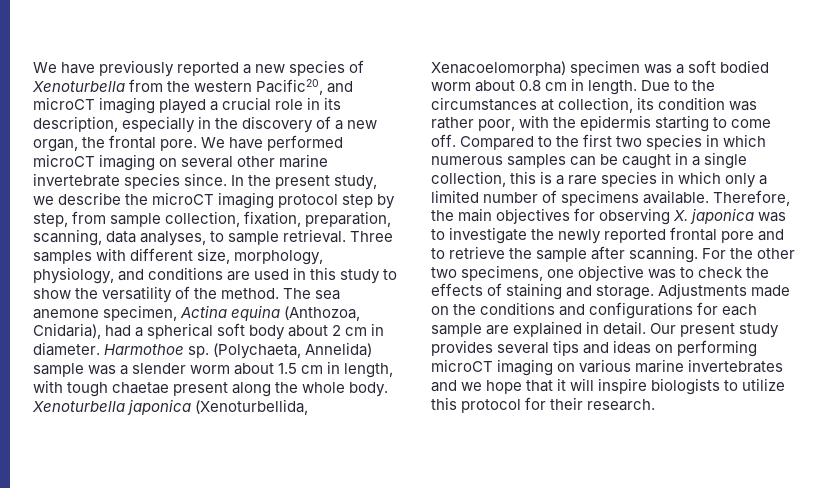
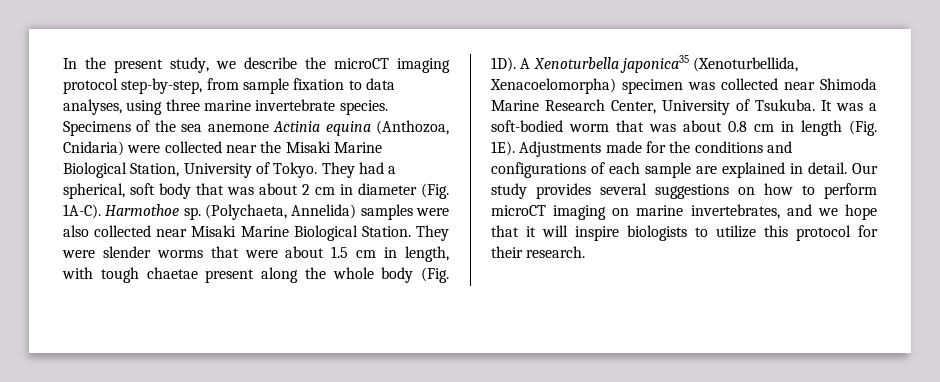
- We have previously reported a new species of Xenoturbella from the western Pacific20, and microCT imaging played a crucial role in its description, especially in the discovery of a new organ, the frontal pore. We have performed microCT imaging on several other marine invertebrate species since. In the present study, we describe the microCT imaging protocol step by step, from sample collection, fixation, preparation, scanning, data analyses, to sample retrieval. Three samples with different size, morphology, physiology, and conditions are used in this study to show the versatility of the method. The sea anemone specimen, Actina equina (Anthozoa, Cnidaria), had a spherical soft body about 2 cm in diameter.
+ In the present study, we describe the microCT imaging protocol step-by-step, from sample fixation to data analyses, using three marine invertebrate species. Specimens of the sea anemone Actinia equina (Anthozoa, Cnidaria) were collected near the Misaki Marine Biological Station, University of Tokyo. They had a spherical, soft body that was about 2 cm in diameter (Fig. 1A-C).
- (Polychaeta, Annelida) sample was a slender worm about 1.5 cm in length, with tough chaetae present along the whole body. Xenoturbella japonica (Xenoturbellida, Xenacoelomorpha) specimen was a soft bodied worm about 0.8 cm in length. Due to the circumstances at collection, its condition was rather poor, with the epidermis starting to come off. Compared to the first two species in which numerous samples can be caught in a single collection, this is a rare species in which only a limited number of specimens available. Therefore, the main objectives for observing X. japonica was to investigate the newly reported frontal pore and to retrieve the sample after scanning. For the other two specimens, one objective was to check the effects of staining and storage.
+ (Polychaeta, Annelida) samples were also collected near Misaki Marine Biological Station. They were slender worms that were about 1.5 cm in length, with tough chaetae present along the whole body (Fig. 1D). A Xenoturbella japonica35 (Xenoturbellida, Xenacoelomorpha) specimen was collected near Shimoda Marine Research Center, University of Tsukuba. It was a soft-bodied worm that was about 0.8 cm in length (Fig. 1E).
- Adjustments made on the conditions and configurations for each sample are explained in detail.
+ Adjustments made for the conditions and configurations of each sample are explained in detail.
- Our present study provides several tips and ideas on performing microCT imaging on various marine invertebrates and we hope that it will inspire biologists to utilize this protocol for their research.
+ Our study provides several suggestions on how to perform microCT imaging on marine invertebrates, and we hope that it will inspire biologists to utilize this protocol for their research.

